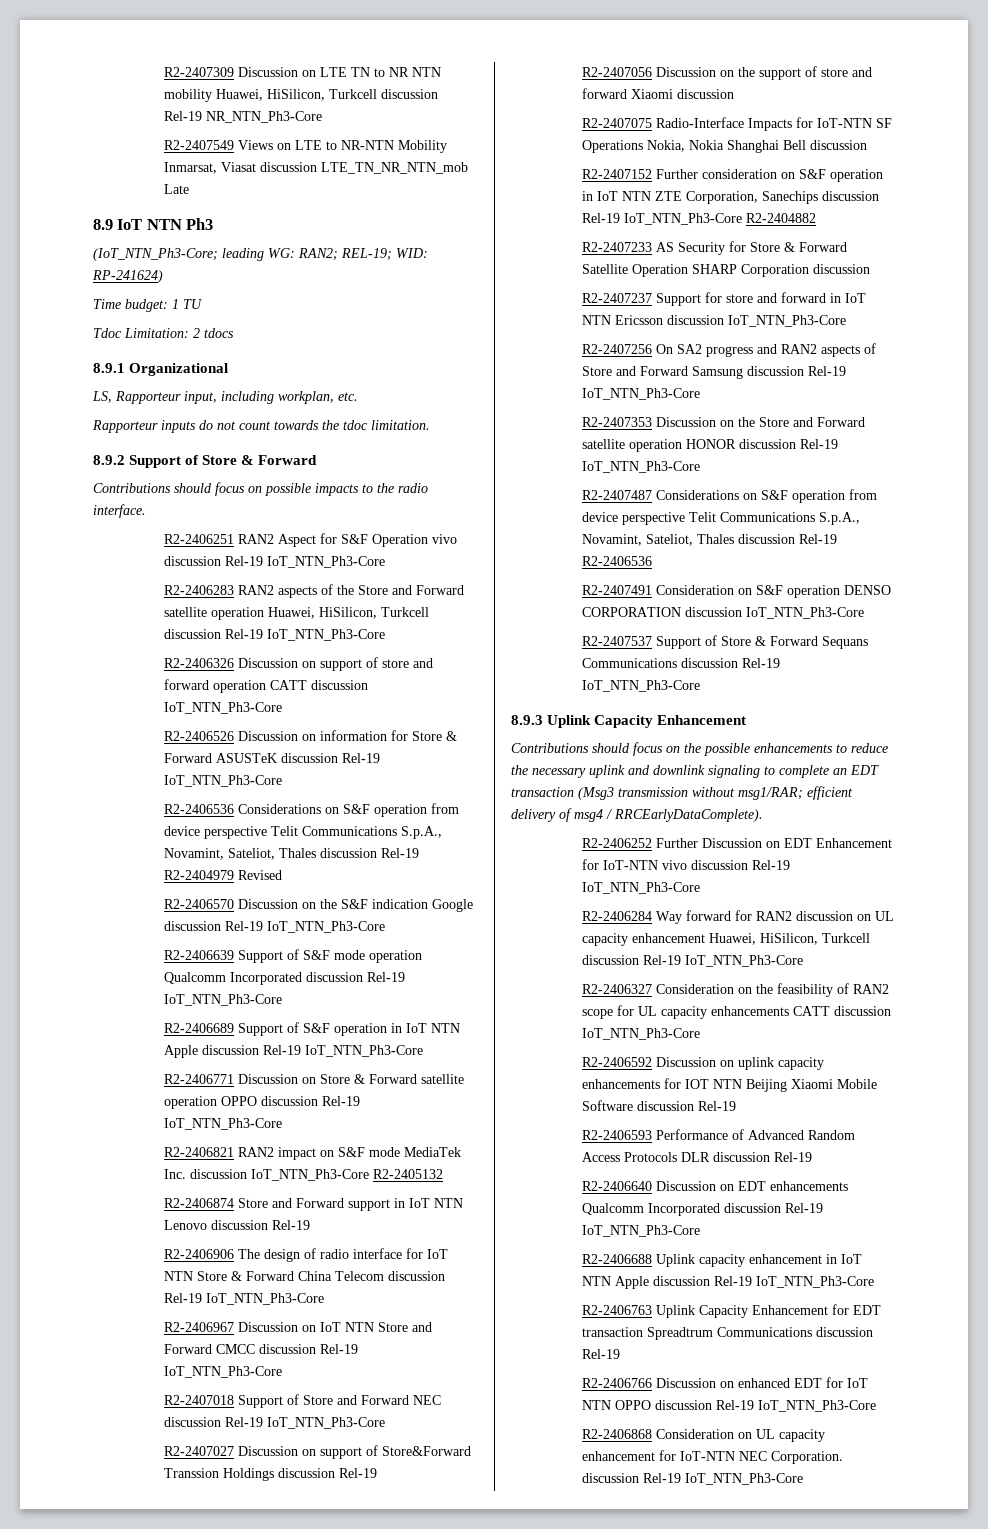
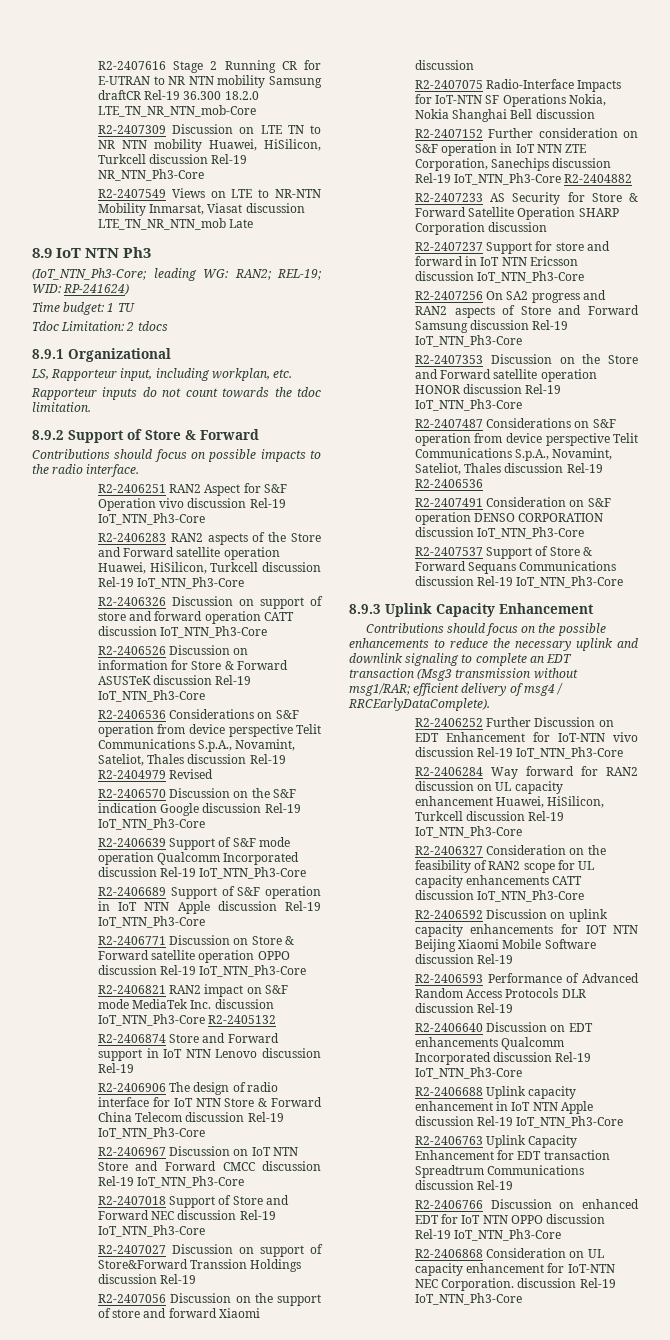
+ R2-2407616 Stage 2 Running CR for E-UTRAN to NR NTN mobility Samsung draftCR Rel-19 36.300 18.2.0 LTE_TN_NR_NTN_mob-Core

